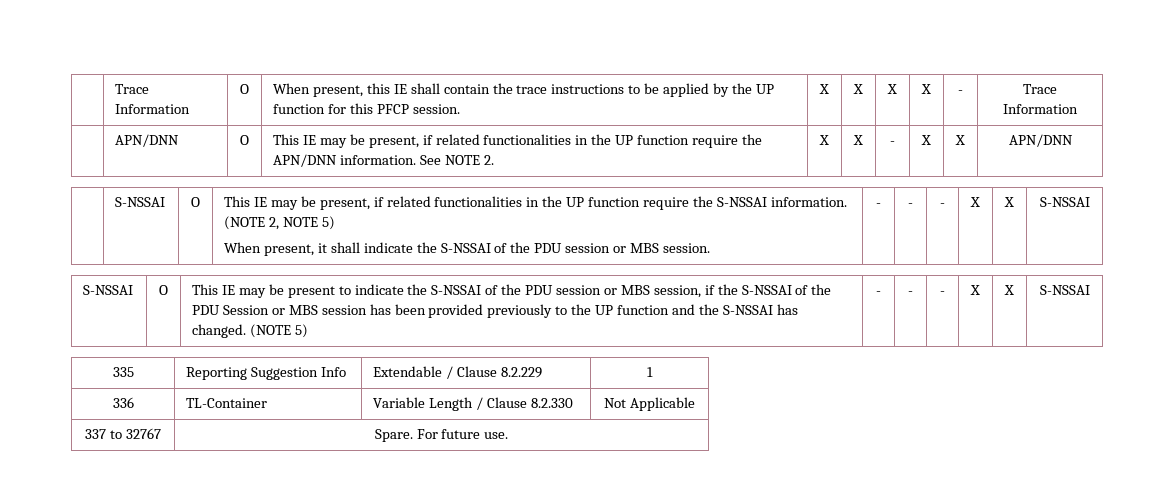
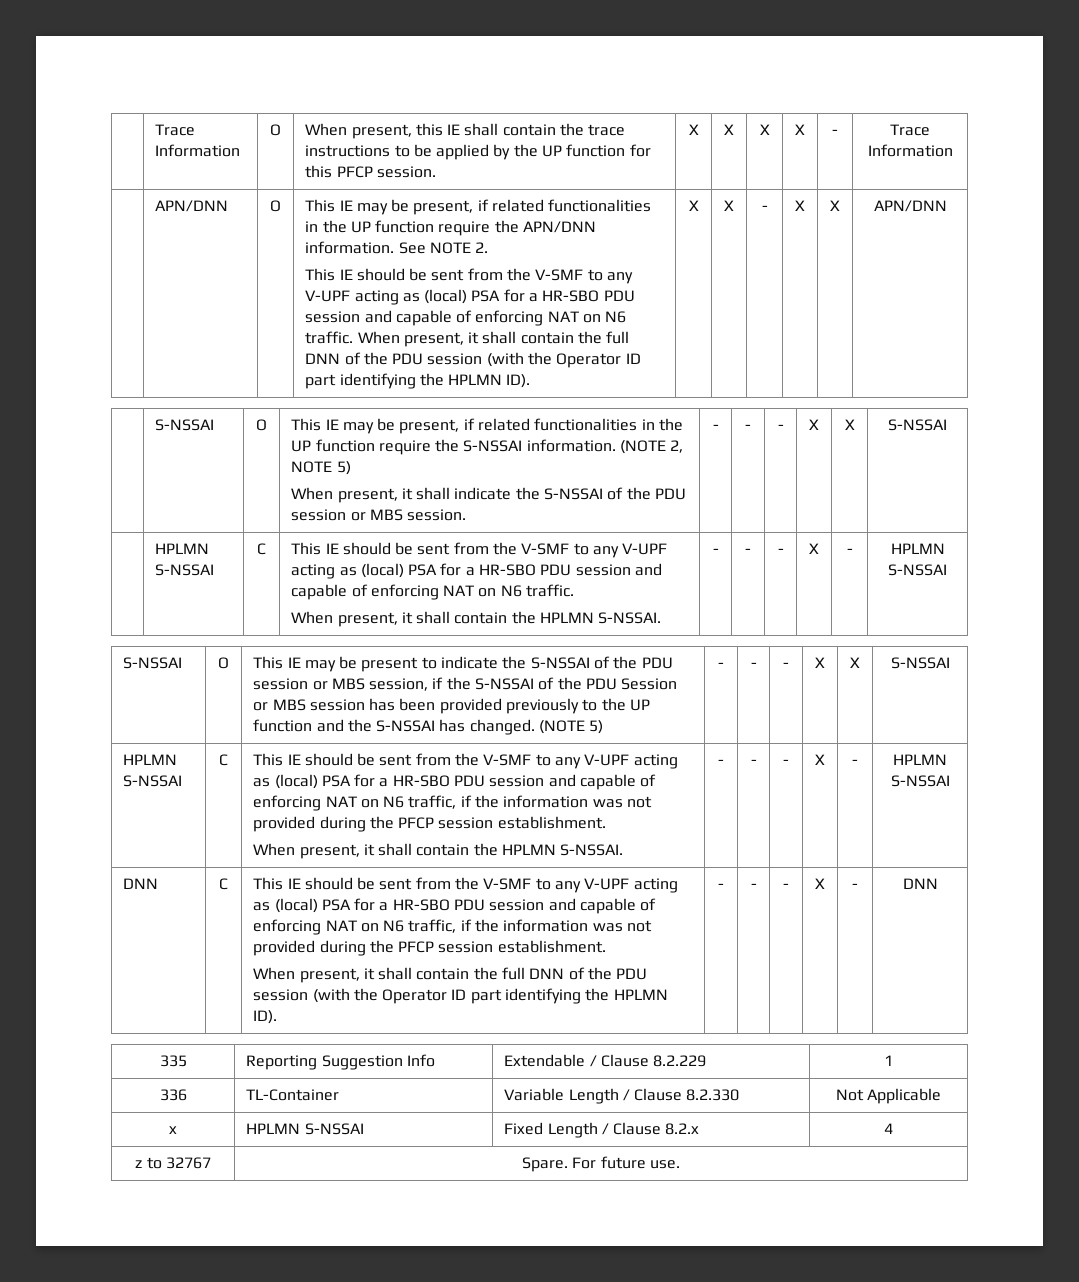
+ This IE should be sent from the V-SMF to any V-UPF acting as (local) PSA for a HR-SBO PDU session and capable of enforcing NAT on N6 traffic. When present, it shall contain the full DNN of the PDU session (with the Operator ID part identifying the HPLMN ID).
+ HPLMN S-NSSAI | C | This IE should be sent from the V-SMF to any V-UPF acting as (local) PSA for a HR-SBO PDU session and capable of enforcing NAT on N6 traffic.
+ When present, it shall contain the HPLMN S-NSSAI. | - | - | - | X | - | HPLMN S-NSSAI
+ HPLMN S-NSSAI | C | This IE should be sent from the V-SMF to any V-UPF acting as (local) PSA for a HR-SBO PDU session and capable of enforcing NAT on N6 traffic, if the information was not provided during the PFCP session establishment.
+ When present, it shall contain the HPLMN S-NSSAI. | - | - | - | X | - | HPLMN S-NSSAI
+ DNN | C | This IE should be sent from the V-SMF to any V-UPF acting as (local) PSA for a HR-SBO PDU session and capable of enforcing NAT on N6 traffic, if the information was not provided during the PFCP session establishment.
+ When present, it shall contain the full DNN of the PDU session (with the Operator ID part identifying the HPLMN ID). | - | - | - | X | - | DNN
- 337 to 32767 | Spare. For future use.
+ x | HPLMN S-NSSAI | Fixed Length / Clause 8.2.x | 4
+ z to 32767 | Spare. For future use.

